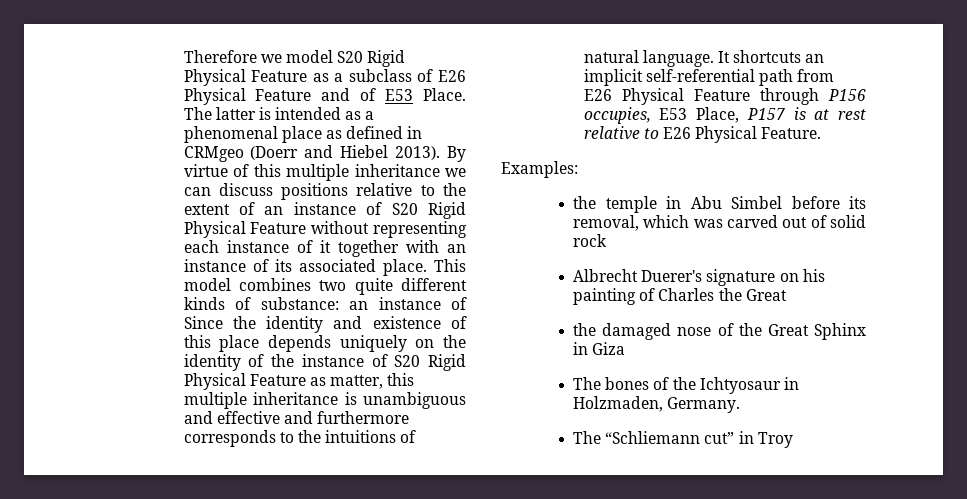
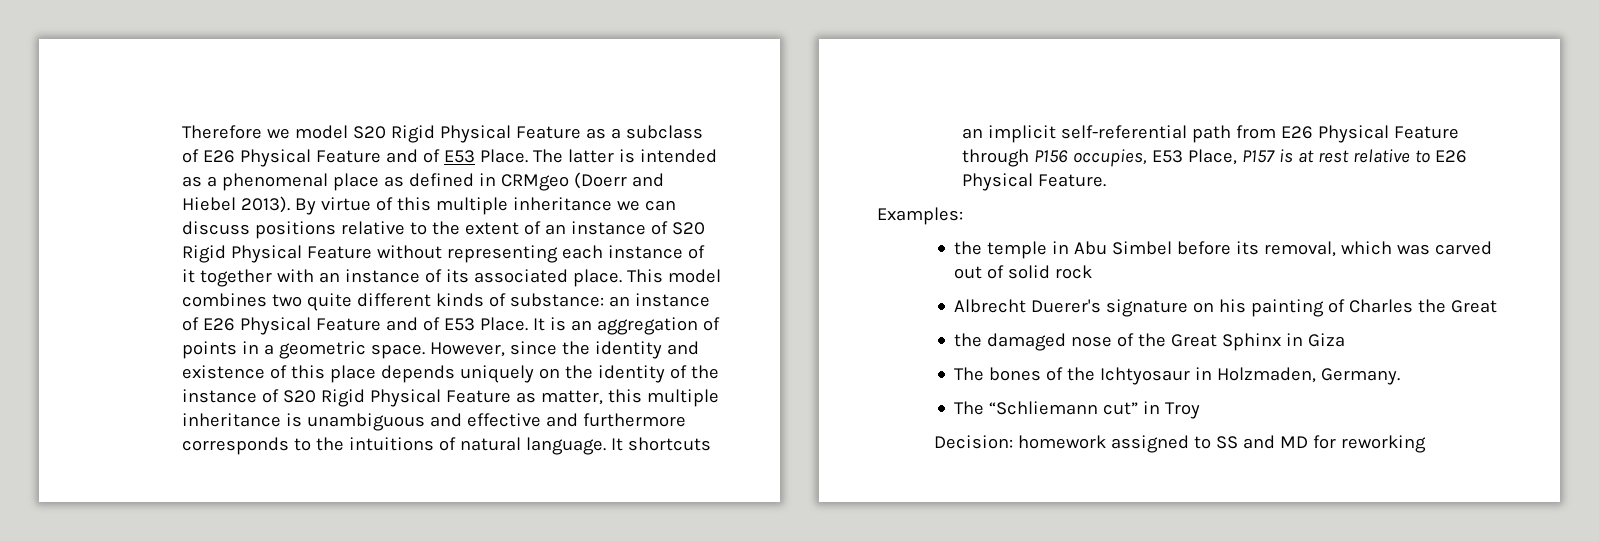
- This model combines two quite different kinds of substance: an instance of Since the identity and existence of this place depends uniquely on the identity of the instance of S20 Rigid Physical Feature as matter, this multiple inheritance is unambiguous and effective and furthermore corresponds to the intuitions of natural language.
+ This model combines two quite different kinds of substance: an instance of E26 Physical Feature and of E53 Place. It is an aggregation of points in a geometric space. However, since the identity and existence of this place depends uniquely on the identity of the instance of S20 Rigid Physical Feature as matter, this multiple inheritance is unambiguous and effective and furthermore corresponds to the intuitions of natural language.
+ Decision: homework assigned to SS and MD for reworking

